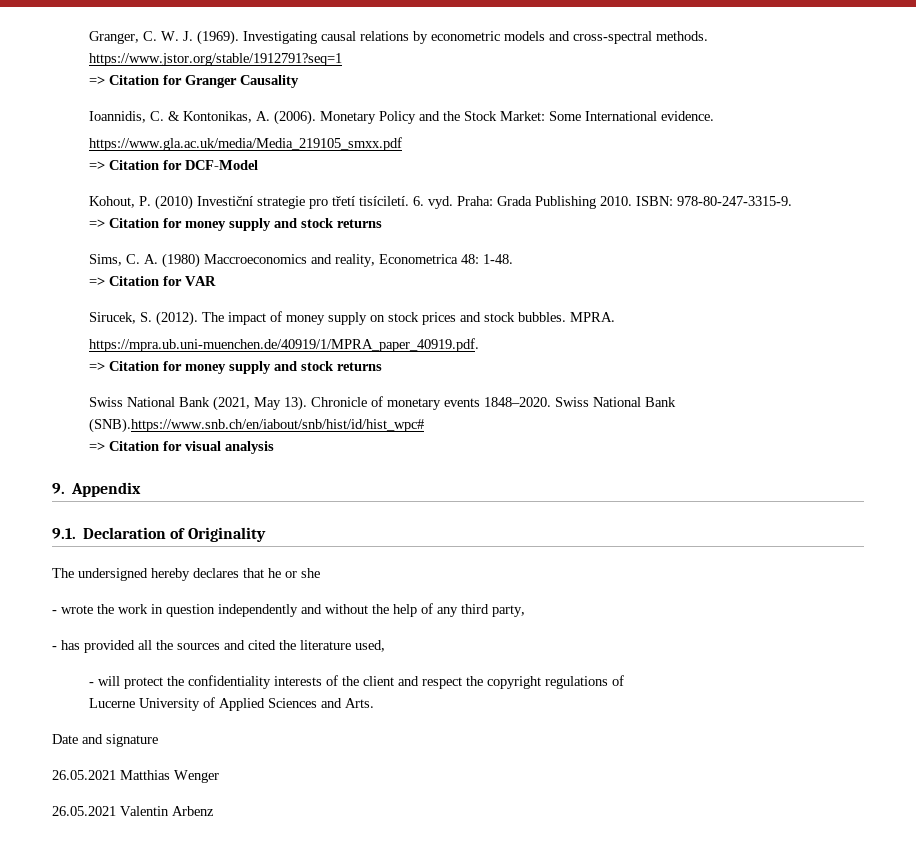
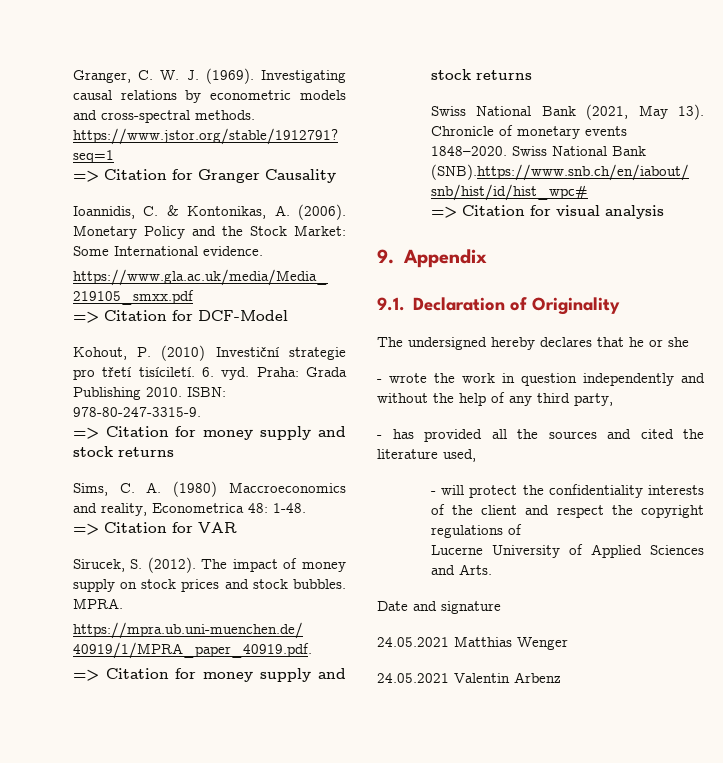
- 26.05.2021 Matthias Wenger
+ 24.05.2021 Matthias Wenger
- 26.05.2021 Valentin Arbenz
+ 24.05.2021 Valentin Arbenz

